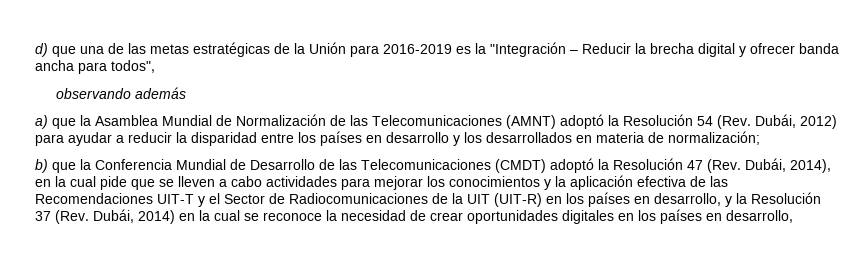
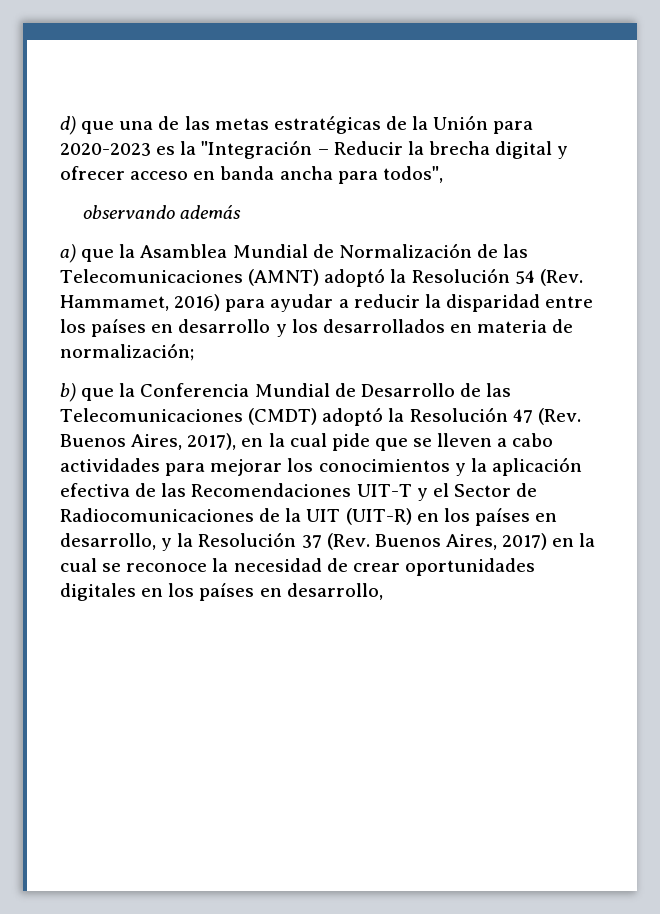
- d) que una de las metas estratégicas de la Unión para 2016-2019 es la "Integración – Reducir la brecha digital y ofrecer banda ancha para todos",
+ d) que una de las metas estratégicas de la Unión para 2020-2023 es la "Integración – Reducir la brecha digital y ofrecer acceso en banda ancha para todos",
- a) que la Asamblea Mundial de Normalización de las Telecomunicaciones (AMNT) adoptó la Resolución 54 (Rev. Dubái, 2012) para ayudar a reducir la disparidad entre los países en desarrollo y los desarrollados en materia de normalización;
+ a) que la Asamblea Mundial de Normalización de las Telecomunicaciones (AMNT) adoptó la Resolución 54 (Rev. Hammamet, 2016) para ayudar a reducir la disparidad entre los países en desarrollo y los desarrollados en materia de normalización;
- b) que la Conferencia Mundial de Desarrollo de las Telecomunicaciones (CMDT) adoptó la Resolución 47 (Rev. Dubái, 2014), en la cual pide que se lleven a cabo actividades para mejorar los conocimientos y la aplicación efectiva de las Recomendaciones UIT-T y el Sector de Radiocomunicaciones de la UIT (UIT-R) en los países en desarrollo, y la Resolución 37 (Rev. Dubái, 2014) en la cual se reconoce la necesidad de crear oportunidades digitales en los países en desarrollo,
+ b) que la Conferencia Mundial de Desarrollo de las Telecomunicaciones (CMDT) adoptó la Resolución 47 (Rev. Buenos Aires, 2017), en la cual pide que se lleven a cabo actividades para mejorar los conocimientos y la aplicación efectiva de las Recomendaciones UIT-T y el Sector de Radiocomunicaciones de la UIT (UIT-R) en los países en desarrollo, y la Resolución 37 (Rev. Buenos Aires, 2017) en la cual se reconoce la necesidad de crear oportunidades digitales en los países en desarrollo,

